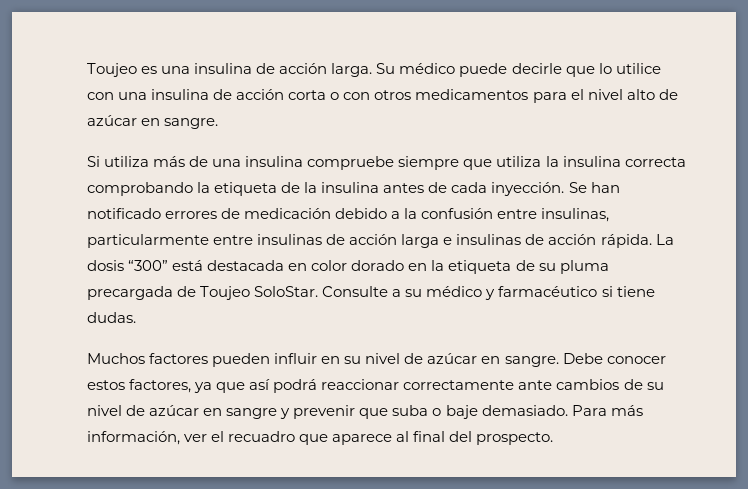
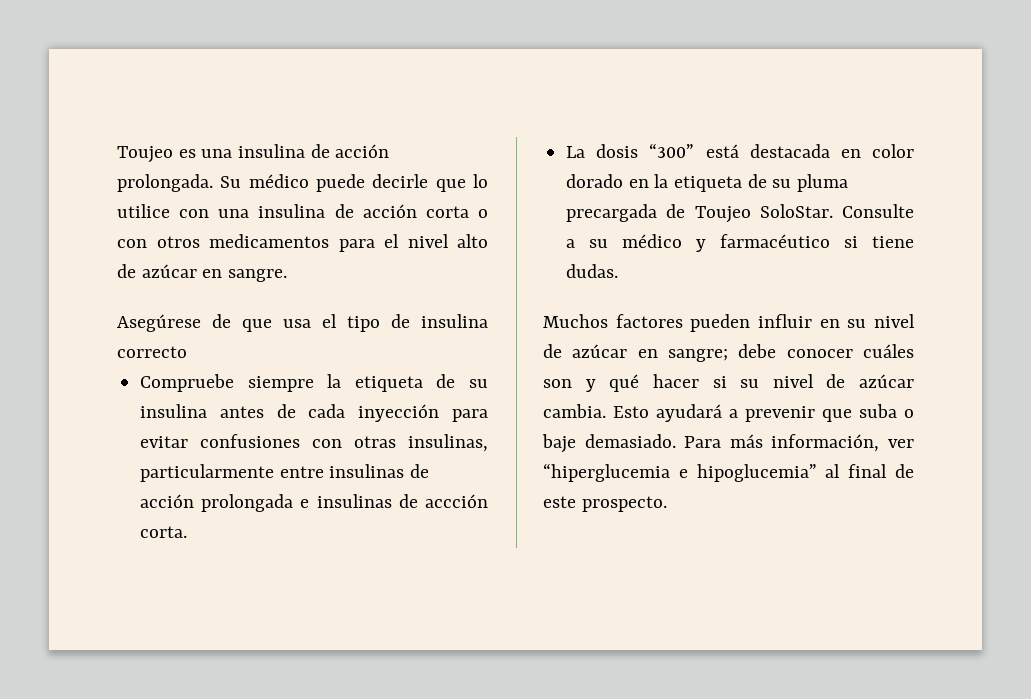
- Toujeo es una insulina de acción larga.
+ Toujeo es una insulina de acción prolongada.
- Si utiliza más de una insulina compruebe siempre que utiliza la insulina correcta comprobando la etiqueta de la insulina antes de cada inyección. Se han notificado errores de medicación debido a la confusión entre insulinas, particularmente entre insulinas de acción larga e insulinas de acción rápida. La dosis “300” está destacada en color dorado en la etiqueta de su pluma precargada de Toujeo SoloStar.
+ Asegúrese de que usa el tipo de insulina correcto
+ Compruebe siempre la etiqueta de su insulina antes de cada inyección para evitar confusiones con otras insulinas, particularmente entre insulinas de acción prolongada e insulinas de accción corta.
+ La dosis “300” está destacada en color dorado en la etiqueta de su pluma precargada de Toujeo SoloStar.
- Muchos factores pueden influir en su nivel de azúcar en sangre. Debe conocer estos factores, ya que así podrá reaccionar correctamente ante cambios de su nivel de azúcar en sangre y prevenir que suba o baje demasiado.
+ Muchos factores pueden influir en su nivel de azúcar en sangre; debe conocer cuáles son y qué hacer si su nivel de azúcar cambia. Esto ayudará a prevenir que suba o baje demasiado.
- Para más información, ver el recuadro que aparece al final del prospecto.
+ Para más información, ver “hiperglucemia e hipoglucemia” al final de este prospecto.

